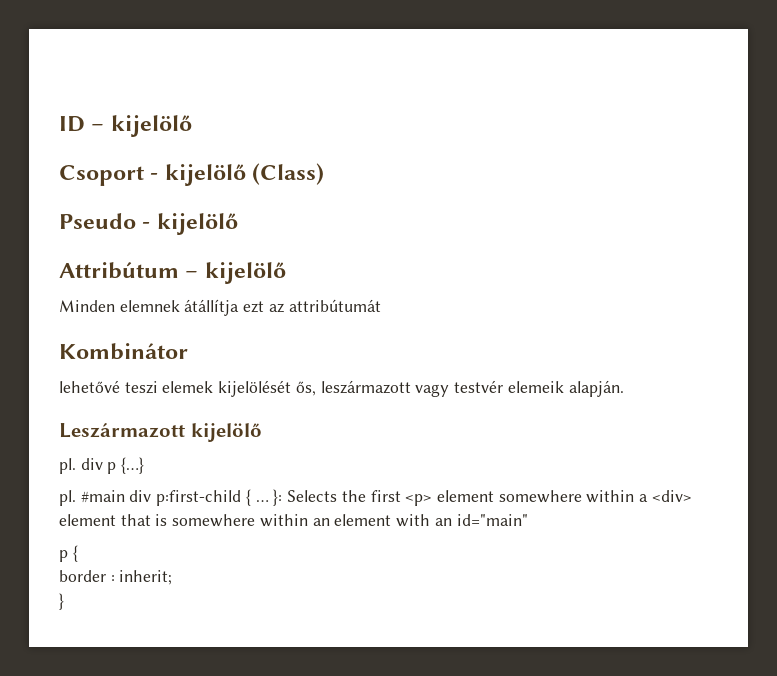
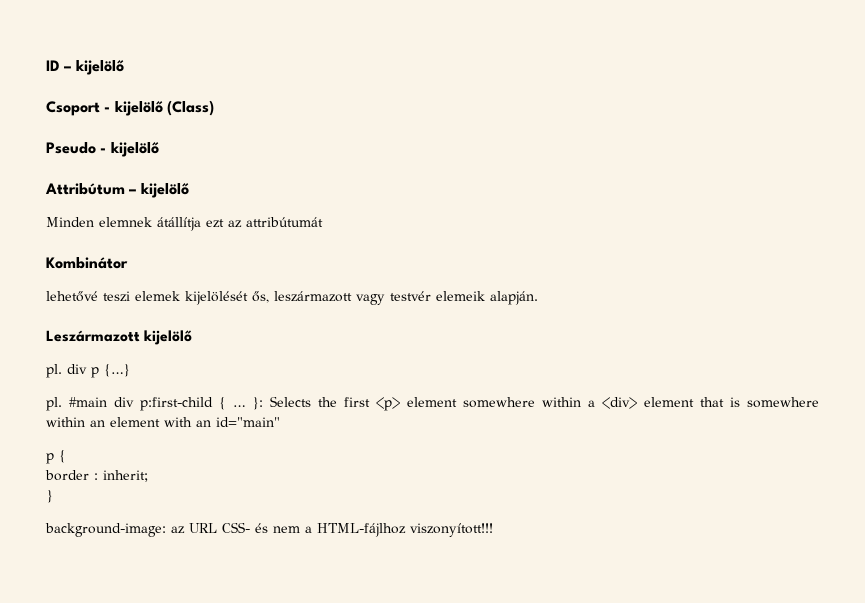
+ background-image: az URL CSS- és nem a HTML-fájlhoz viszonyított!!!

